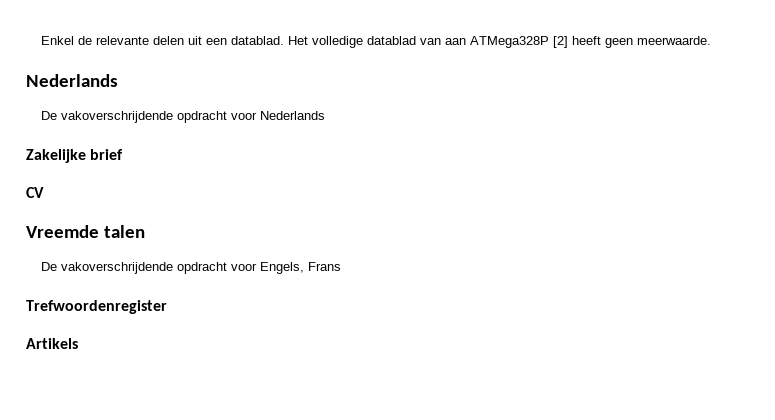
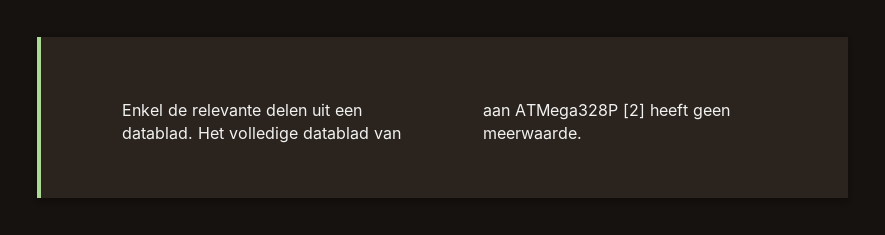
  Het volledige datablad van aan ATMega328P [2] heeft geen meerwaarde.
- Nederlands
- De vakoverschrijdende opdracht voor Nederlands
- Zakelijke brief
- CV
- Vreemde talen
- De vakoverschrijdende opdracht voor Engels, Frans
- Trefwoordenregister
- Artikels

